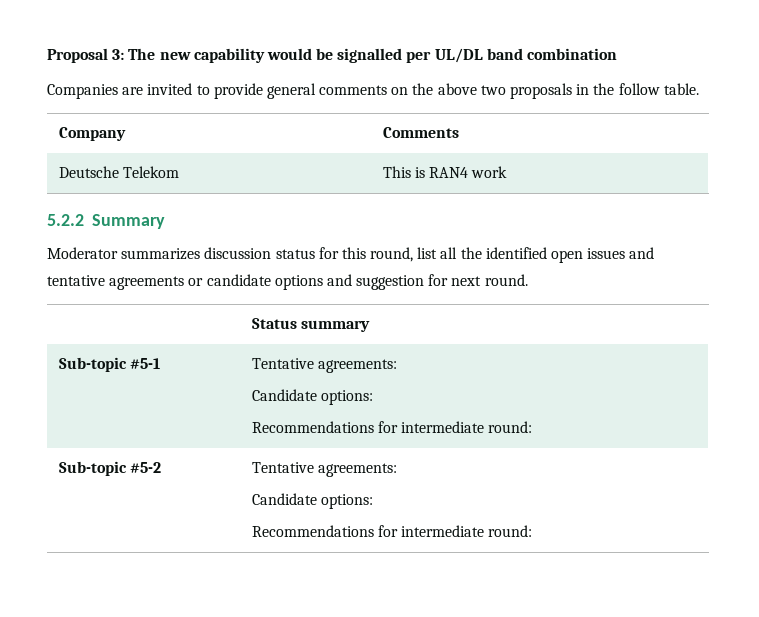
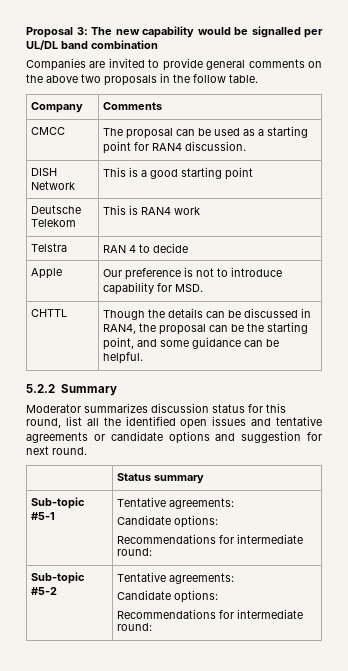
+ CMCC | The proposal can be used as a starting point for RAN4 discussion.
+ DISH Network | This is a good starting point
+ Telstra | RAN 4 to decide
+ Apple | Our preference is not to introduce capability for MSD.
+ CHTTL | Though the details can be discussed in RAN4, the proposal can be the starting point, and some guidance can be helpful.

